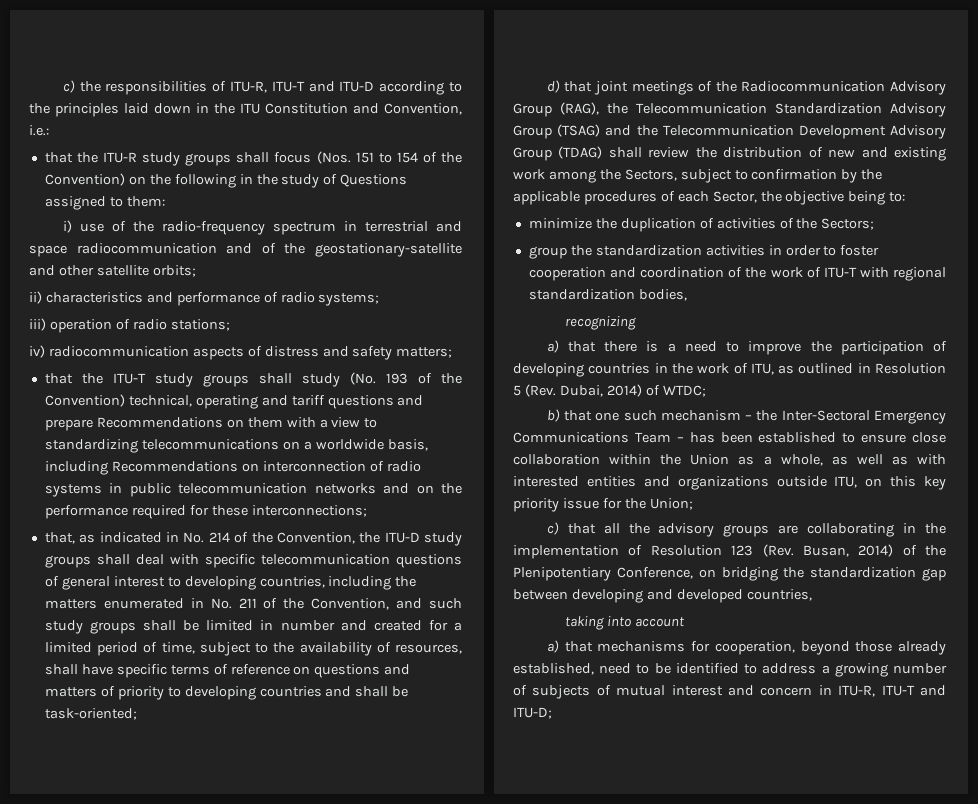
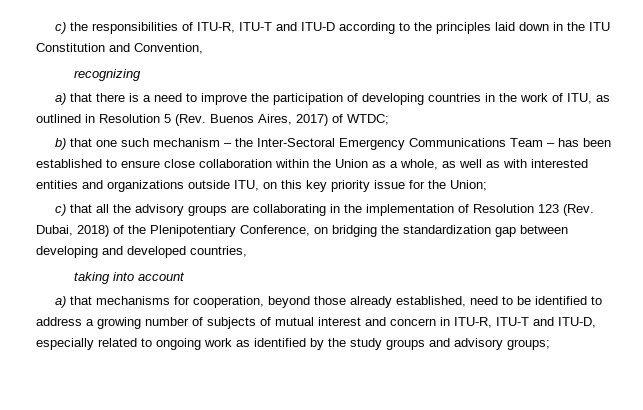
- c) the responsibilities of ITU-R, ITU-T and ITU-D according to the principles laid down in the ITU Constitution and Convention, i.e.:
- that the ITU-R study groups shall focus (Nos. 151 to 154 of the Convention) on the following in the study of Questions assigned to them:
- i) use of the radio-frequency spectrum in terrestrial and space radiocommunication and of the geostationary-satellite and other satellite orbits;
- ii) characteristics and performance of radio systems;
- iii) operation of radio stations;
- iv) radiocommunication aspects of distress and safety matters;
- that the ITU-T study groups shall study (No. 193 of the Convention) technical, operating and tariff questions and prepare Recommendations on them with a view to standardizing telecommunications on a worldwide basis, including Recommendations on interconnection of radio systems in public telecommunication networks and on the performance required for these interconnections;
- that, as indicated in No. 214 of the Convention, the ITU-D study groups shall deal with specific telecommunication questions of general interest to developing countries, including the matters enumerated in No. 211 of the Convention, and such study groups shall be limited in number and created for a limited period of time, subject to the availability of resources, shall have specific terms of reference on questions and matters of priority to developing countries and shall be task-oriented;
- d) that joint meetings of the Radiocommunication Advisory Group (RAG), the Telecommunication Standardization Advisory Group (TSAG) and the Telecommunication Development Advisory Group (TDAG) shall review the distribution of new and existing work among the Sectors, subject to confirmation by the applicable procedures of each Sector, the objective being to:
- minimize the duplication of activities of the Sectors;
- group the standardization activities in order to foster cooperation and coordination of the work of ITU-T with regional standardization bodies,
+ c) the responsibilities of ITU-R, ITU-T and ITU-D according to the principles laid down in the ITU Constitution and Convention,
- a) that there is a need to improve the participation of developing countries in the work of ITU, as outlined in Resolution 5 (Rev. Dubai, 2014) of WTDC;
+ a) that there is a need to improve the participation of developing countries in the work of ITU, as outlined in Resolution 5 (Rev. Buenos Aires, 2017) of WTDC;
- c) that all the advisory groups are collaborating in the implementation of Resolution 123 (Rev. Busan, 2014) of the Plenipotentiary Conference, on bridging the standardization gap between developing and developed countries,
+ c) that all the advisory groups are collaborating in the implementation of Resolution 123 (Rev. Dubai, 2018) of the Plenipotentiary Conference, on bridging the standardization gap between developing and developed countries,
- a) that mechanisms for cooperation, beyond those already established, need to be identified to address a growing number of subjects of mutual interest and concern in ITU-R, ITU-T and ITU-D;
+ a) that mechanisms for cooperation, beyond those already established, need to be identified to address a growing number of subjects of mutual interest and concern in ITU-R, ITU-T and ITU-D, especially related to ongoing work as identified by the study groups and advisory groups;

